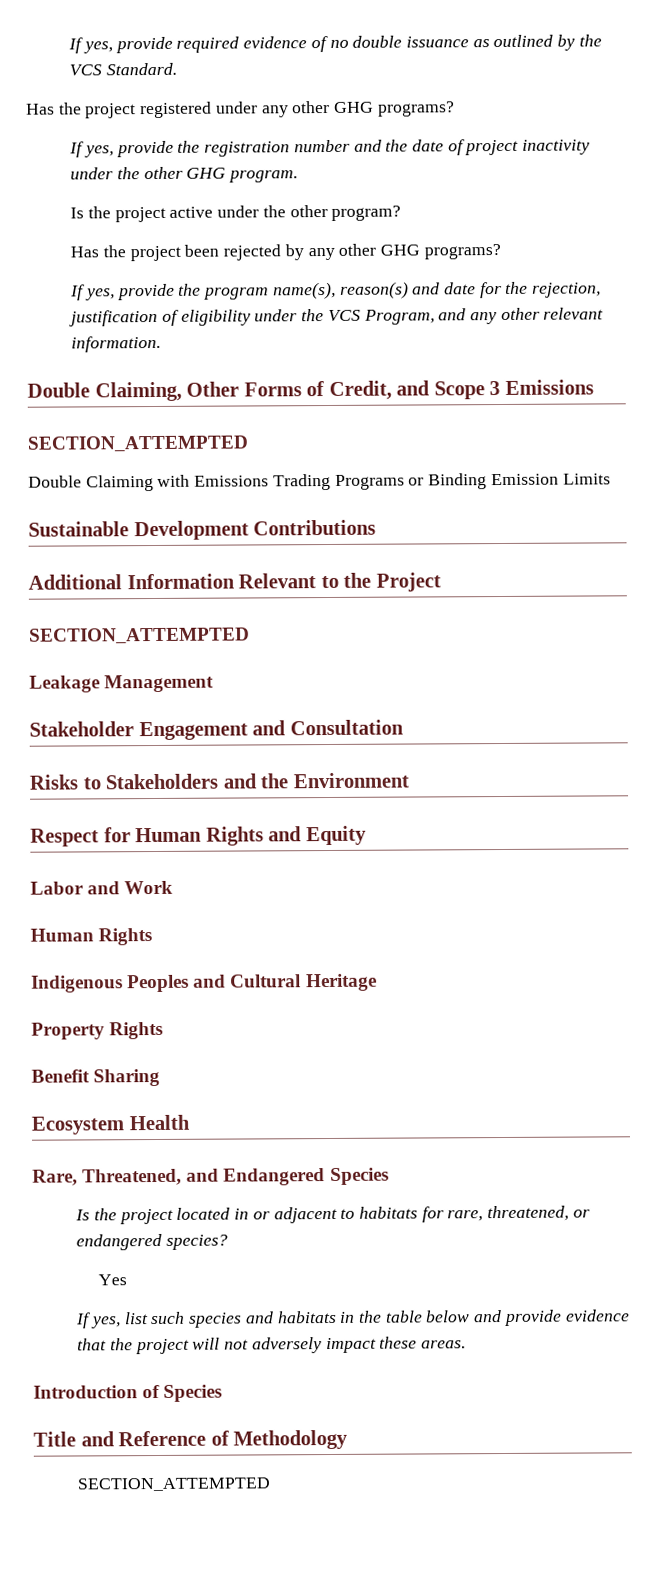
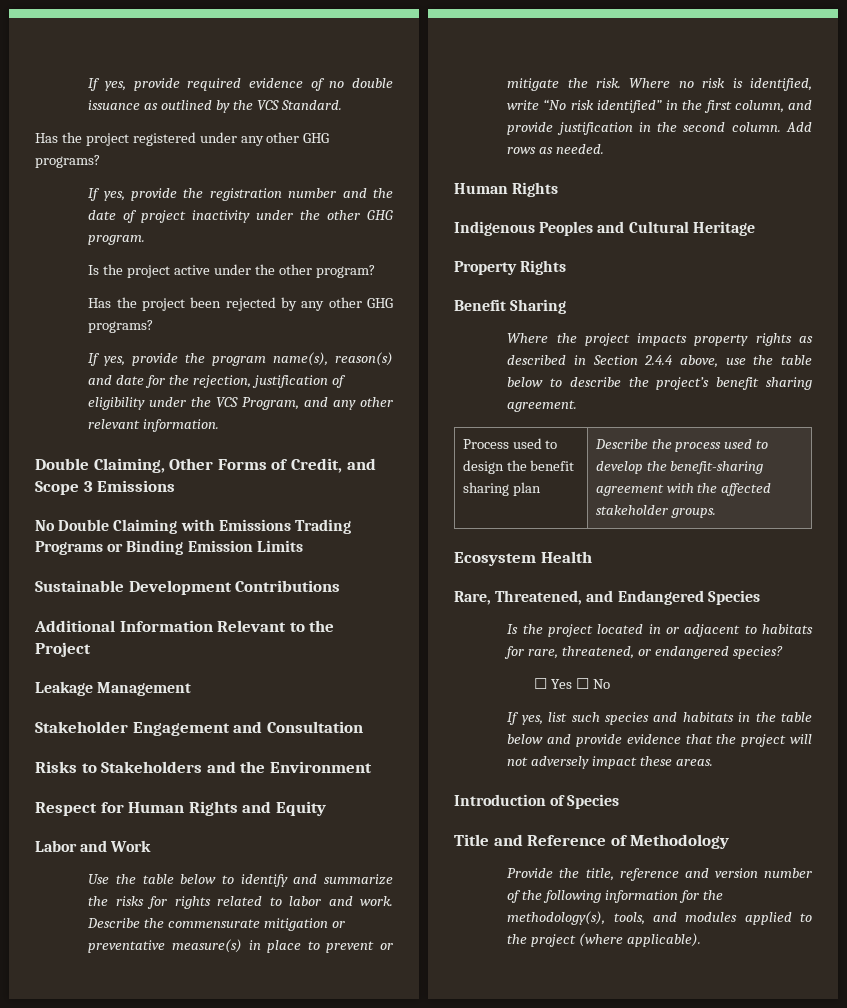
  Double Claiming, Other Forms of Credit, and Scope 3 Emissions
- SECTION_ATTEMPTED
- Double Claiming with Emissions Trading Programs or Binding Emission Limits
+ No Double Claiming with Emissions Trading Programs or Binding Emission Limits
  Additional Information Relevant to the Project
- SECTION_ATTEMPTED
+ Use the table below to identify and summarize the risks for rights related to labor and work. Describe the commensurate mitigation or preventative measure(s) in place to prevent or mitigate the risk. Where no risk is identified, write “No risk identified” in the first column, and provide justification in the second column. Add rows as needed.
+ Where the project impacts property rights as described in Section 2.4.4 above, use the table below to describe the project’s benefit sharing agreement.
+ Process used to design the benefit sharing plan | Describe the process used to develop the benefit-sharing agreement with the affected stakeholder groups.
- Yes
+ ☐ Yes ☐ No
  Title and Reference of Methodology
- SECTION_ATTEMPTED
+ Provide the title, reference and version number of the following information for the methodology(s), tools, and modules applied to the project (where applicable).

